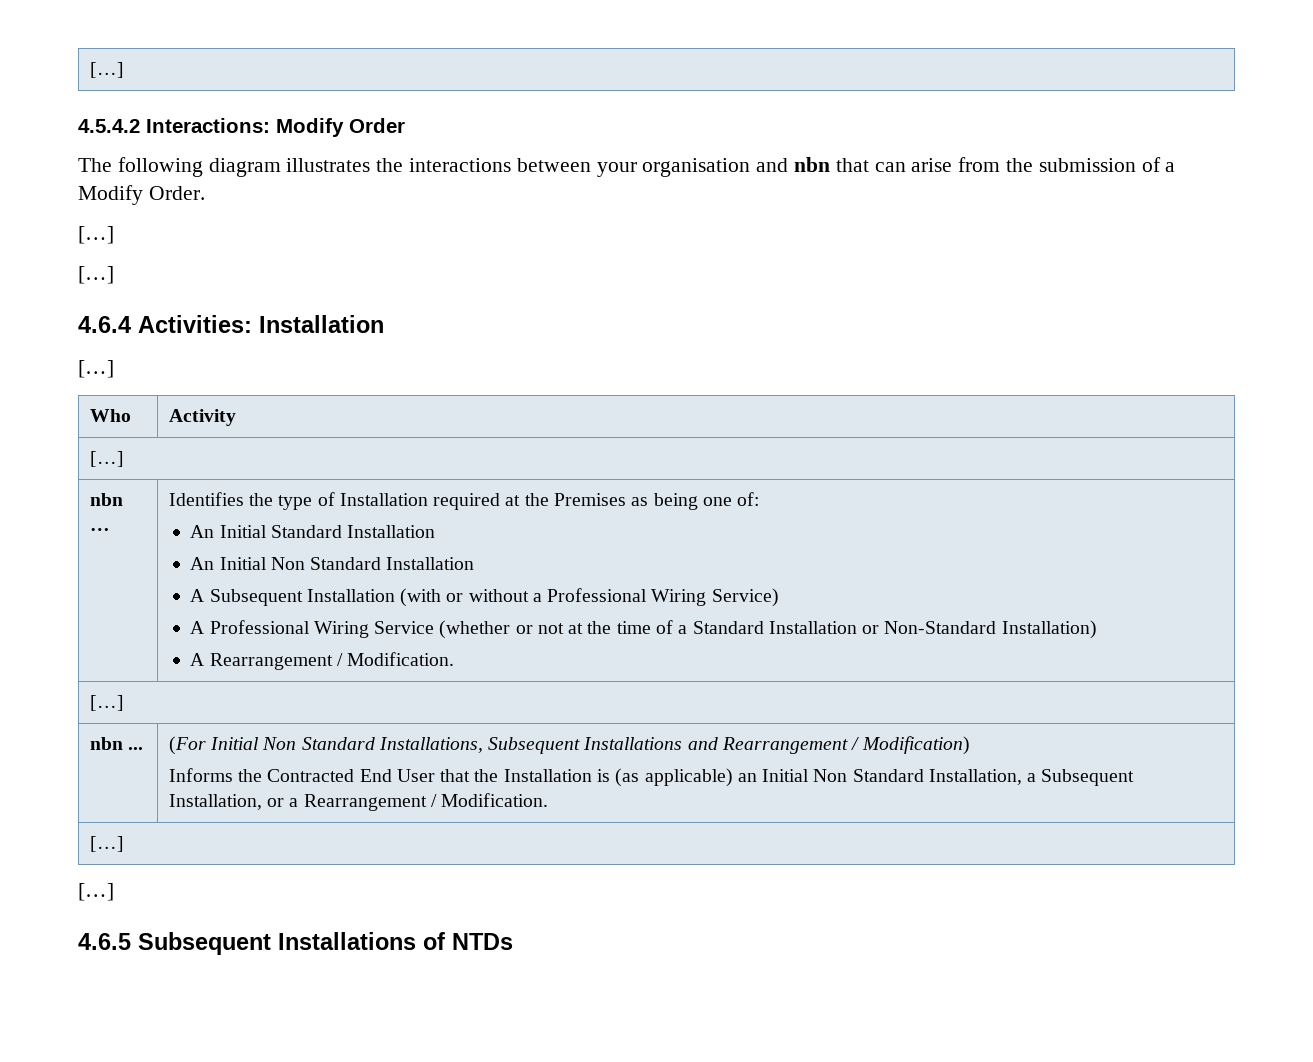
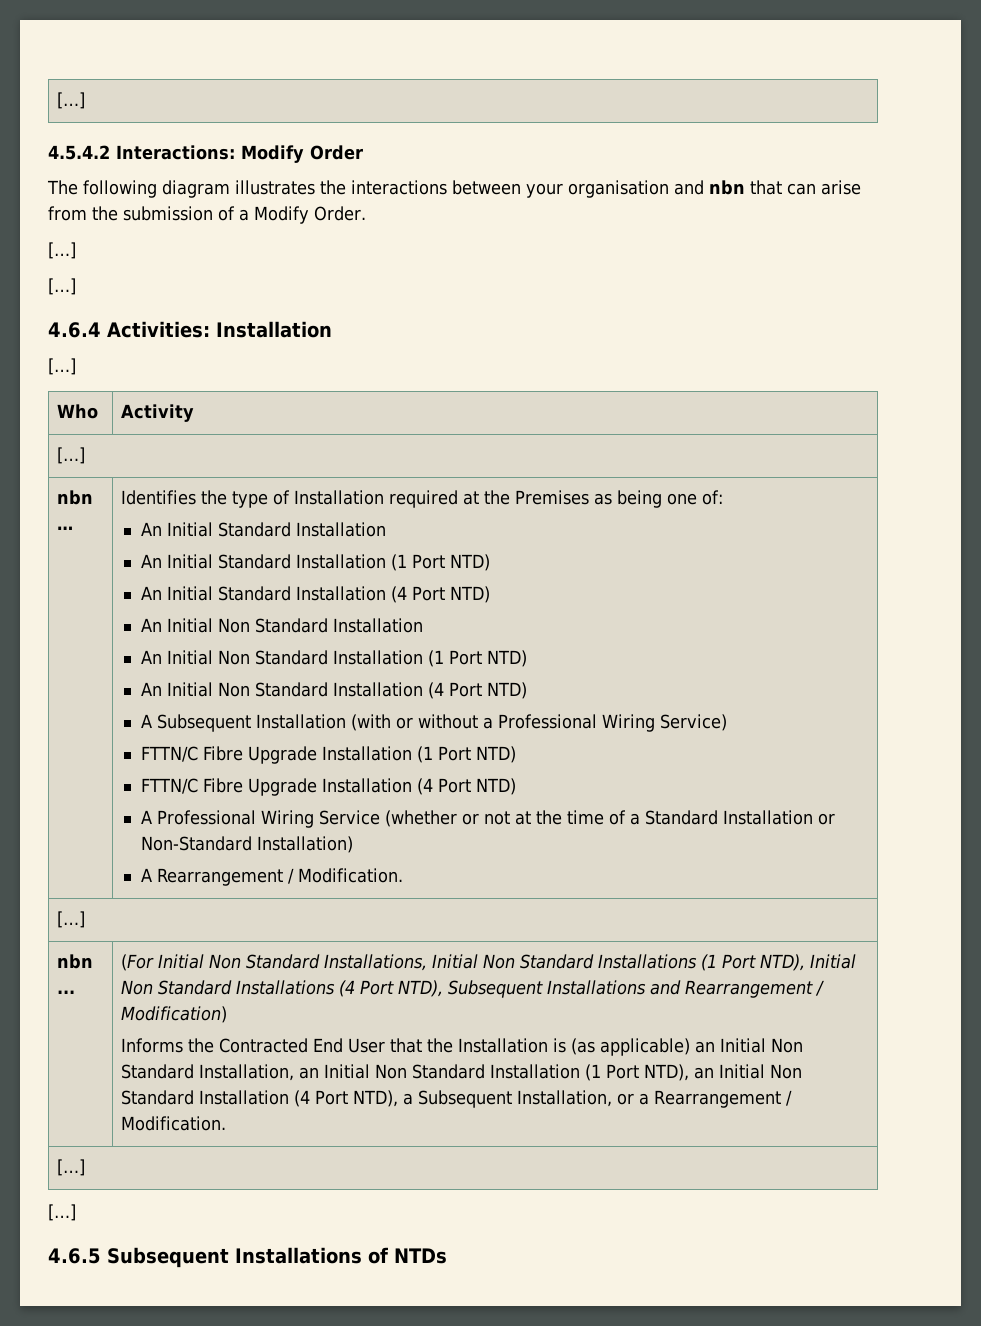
+ An Initial Standard Installation (1 Port NTD)
+ An Initial Standard Installation (4 Port NTD)
  An Initial Non Standard Installation
+ An Initial Non Standard Installation (1 Port NTD)
+ An Initial Non Standard Installation (4 Port NTD)
+ FTTN/C Fibre Upgrade Installation (1 Port NTD)
+ FTTN/C Fibre Upgrade Installation (4 Port NTD)
- (For Initial Non Standard Installations, Subsequent Installations and Rearrangement / Modification)
+ (For Initial Non Standard Installations, Initial Non Standard Installations (1 Port NTD), Initial Non Standard Installations (4 Port NTD), Subsequent Installations and Rearrangement / Modification)
- Informs the Contracted End User that the Installation is (as applicable) an Initial Non Standard Installation, a Subsequent Installation, or a Rearrangement / Modification.
+ Informs the Contracted End User that the Installation is (as applicable) an Initial Non Standard Installation, an Initial Non Standard Installation (1 Port NTD), an Initial Non Standard Installation (4 Port NTD), a Subsequent Installation, or a Rearrangement / Modification.

